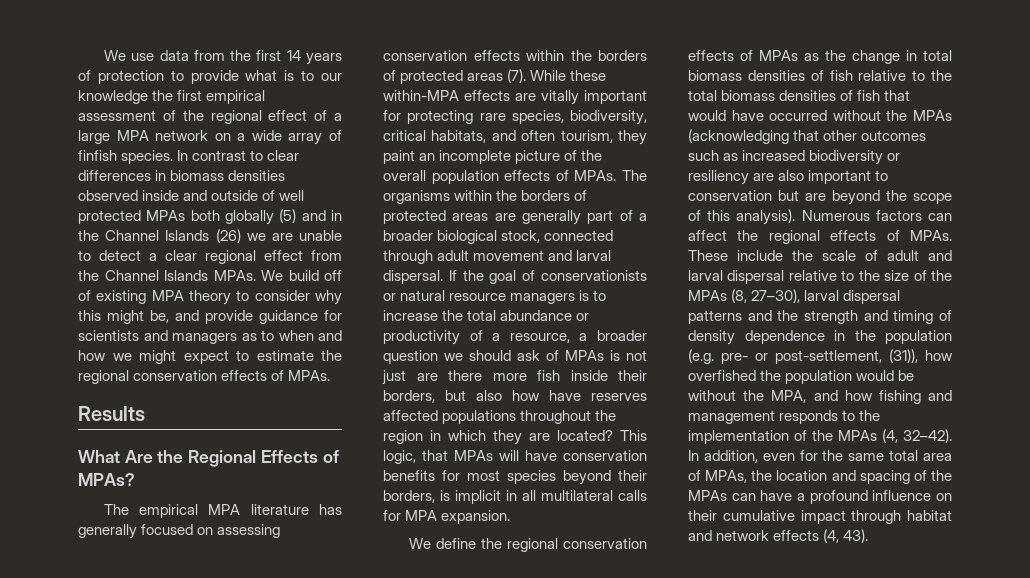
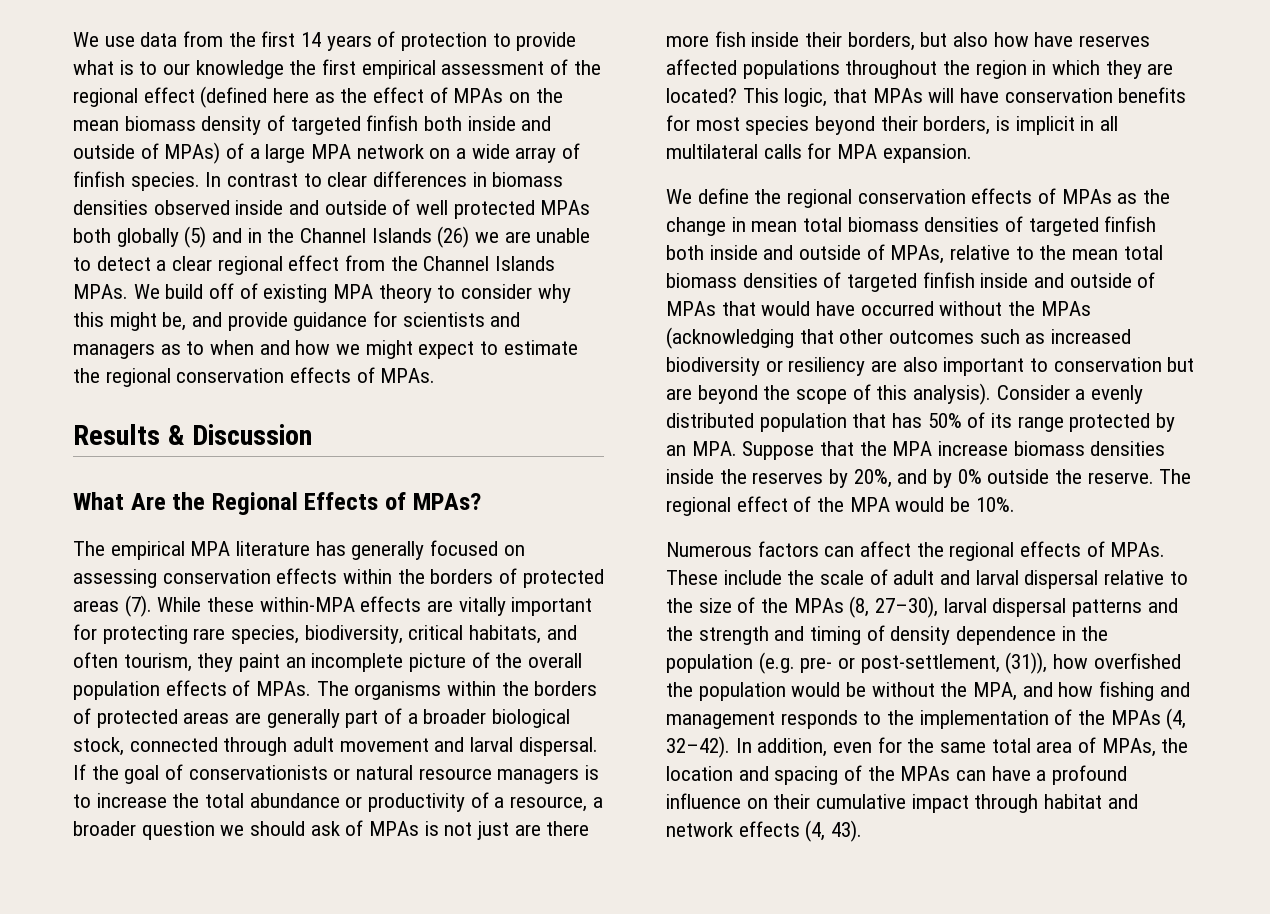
- We use data from the first 14 years of protection to provide what is to our knowledge the first empirical assessment of the regional effect of a large MPA network on a wide array of finfish species.
+ We use data from the first 14 years of protection to provide what is to our knowledge the first empirical assessment of the regional effect (defined here as the effect of MPAs on the mean biomass density of targeted finfish both inside and outside of MPAs) of a large MPA network on a wide array of finfish species.
- Results
+ Results & Discussion
- We define the regional conservation effects of MPAs as the change in total biomass densities of fish relative to the total biomass densities of fish that would have occurred without the MPAs (acknowledging that other outcomes such as increased biodiversity or resiliency are also important to conservation but are beyond the scope of this analysis). Numerous factors can affect the regional effects of MPAs.
+ We define the regional conservation effects of MPAs as the change in mean total biomass densities of targeted finfish both inside and outside of MPAs, relative to the mean total biomass densities of targeted finfish inside and outside of MPAs that would have occurred without the MPAs (acknowledging that other outcomes such as increased biodiversity or resiliency are also important to conservation but are beyond the scope of this analysis). Consider a evenly distributed population that has 50% of its range protected by an MPA. Suppose that the MPA increase biomass densities inside the reserves by 20%, and by 0% outside the reserve. The regional effect of the MPA would be 10%.
+ Numerous factors can affect the regional effects of MPAs.

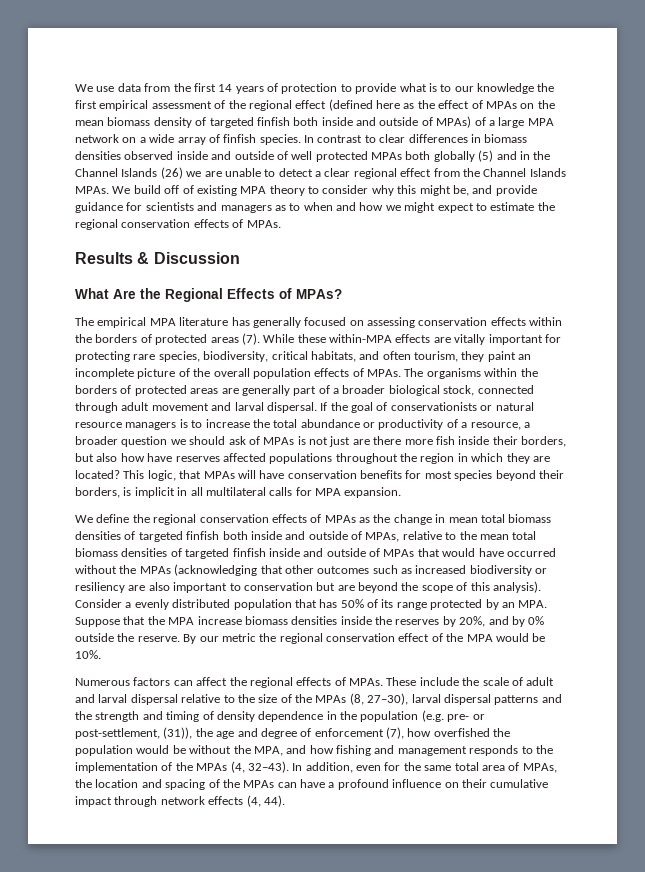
- The regional effect of the MPA would be 10%.
+ By our metric the regional conservation effect of the MPA would be 10%.
- These include the scale of adult and larval dispersal relative to the size of the MPAs (8, 27–30), larval dispersal patterns and the strength and timing of density dependence in the population (e.g. pre- or post-settlement, (31)), how overfished the population would be without the MPA, and how fishing and management responds to the implementation of the MPAs (4, 32–42).
+ These include the scale of adult and larval dispersal relative to the size of the MPAs (8, 27–30), larval dispersal patterns and the strength and timing of density dependence in the population (e.g. pre- or post-settlement, (31)), the age and degree of enforcement (7), how overfished the population would be without the MPA, and how fishing and management responds to the implementation of the MPAs (4, 32–43).
- In addition, even for the same total area of MPAs, the location and spacing of the MPAs can have a profound influence on their cumulative impact through habitat and network effects (4, 43).
+ In addition, even for the same total area of MPAs, the location and spacing of the MPAs can have a profound influence on their cumulative impact through network effects (4, 44).

